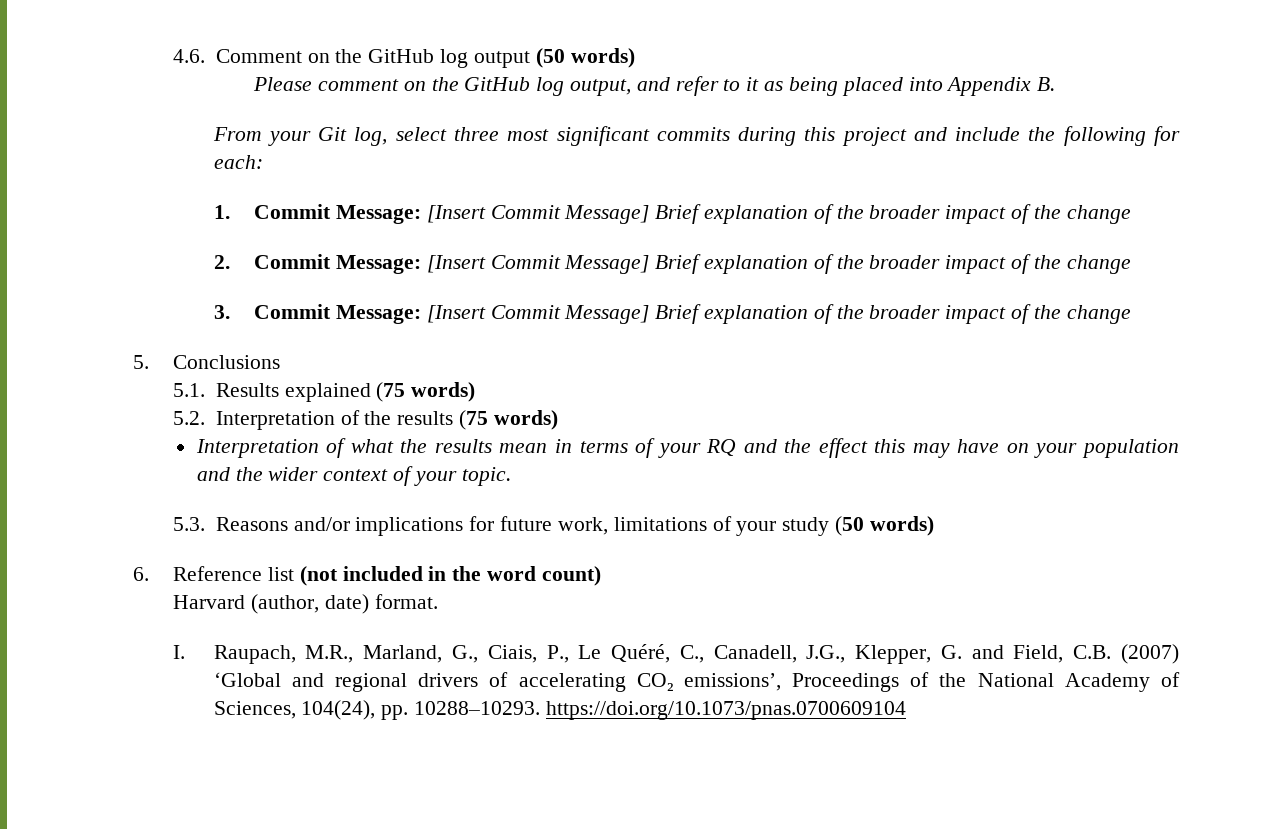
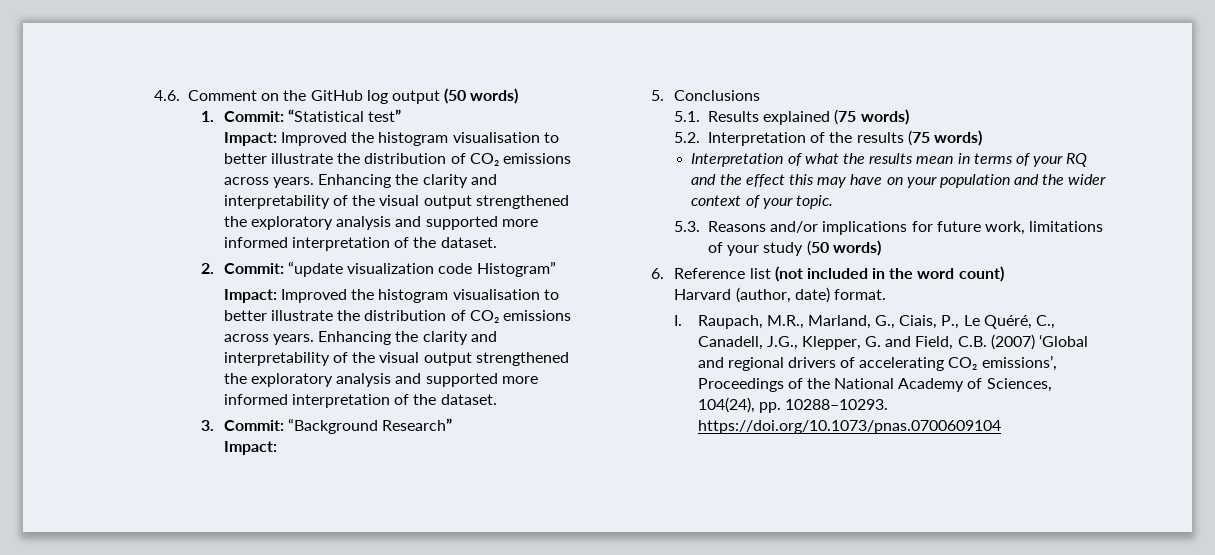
- Please comment on the GitHub log output, and refer to it as being placed into Appendix B.
- From your Git log, select three most significant commits during this project and include the following for each:
- 1. Commit Message: [Insert Commit Message] Brief explanation of the broader impact of the change
- 2. Commit Message: [Insert Commit Message] Brief explanation of the broader impact of the change
- 3. Commit Message: [Insert Commit Message] Brief explanation of the broader impact of the change
+ 1. Commit: “Statistical test”
+ Impact: Improved the histogram visualisation to better illustrate the distribution of CO₂ emissions across years. Enhancing the clarity and interpretability of the visual output strengthened the exploratory analysis and supported more informed interpretation of the dataset.
+ 2. Commit: “update visualization code Histogram”
+ Impact: Improved the histogram visualisation to better illustrate the distribution of CO₂ emissions across years. Enhancing the clarity and interpretability of the visual output strengthened the exploratory analysis and supported more informed interpretation of the dataset.
+ 3. Commit: “Background Research”
+ Impact:

